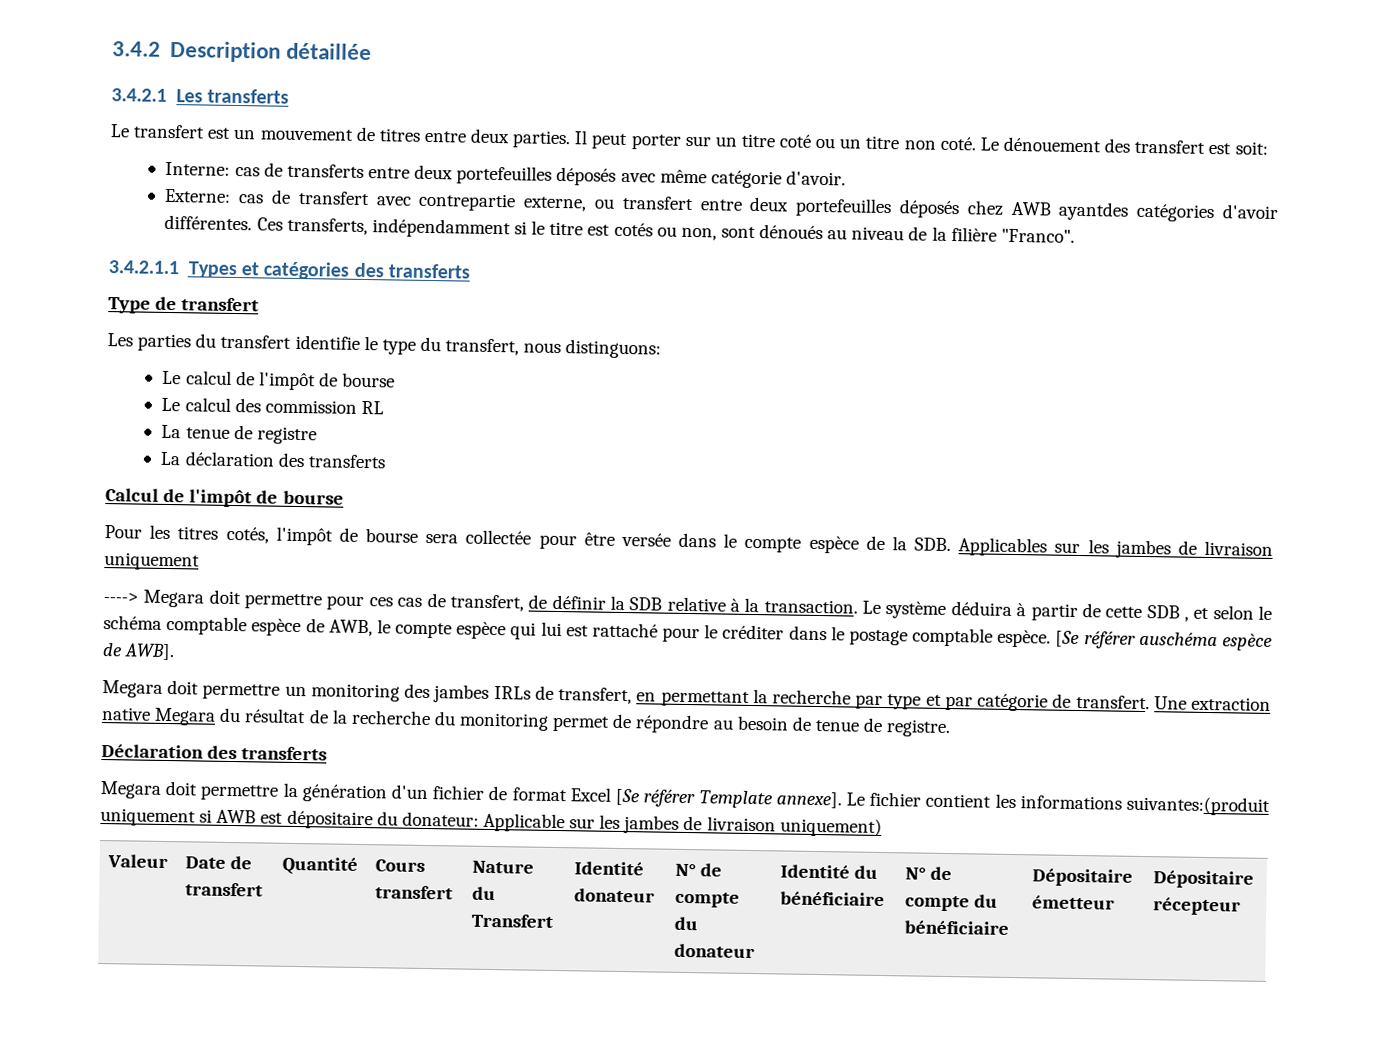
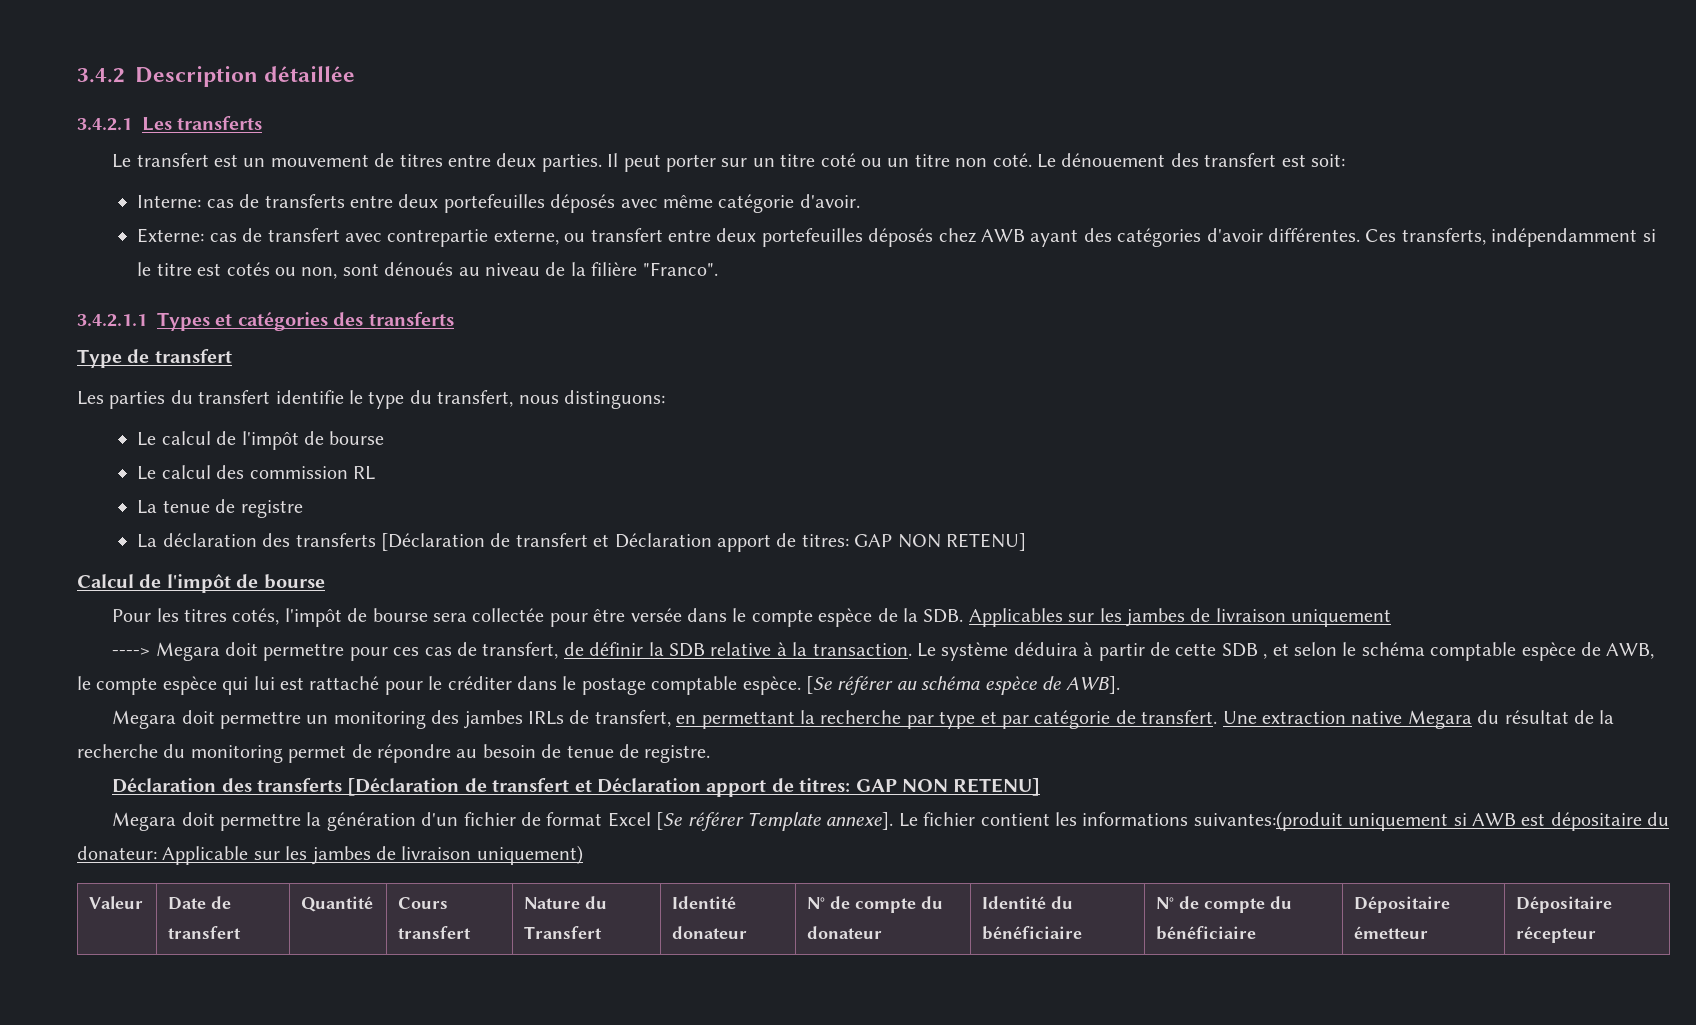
- Externe: cas de transfert avec contrepartie externe, ou transfert entre deux portefeuilles déposés chez AWB ayantdes catégories d'avoir différentes.
+ Externe: cas de transfert avec contrepartie externe, ou transfert entre deux portefeuilles déposés chez AWB ayant des catégories d'avoir différentes.
- La déclaration des transferts
+ La déclaration des transferts [Déclaration de transfert et Déclaration apport de titres: GAP NON RETENU]
- [Se référer auschéma espèce de AWB].
+ [Se référer au schéma espèce de AWB].
- Déclaration des transferts
+ Déclaration des transferts [Déclaration de transfert et Déclaration apport de titres: GAP NON RETENU]

